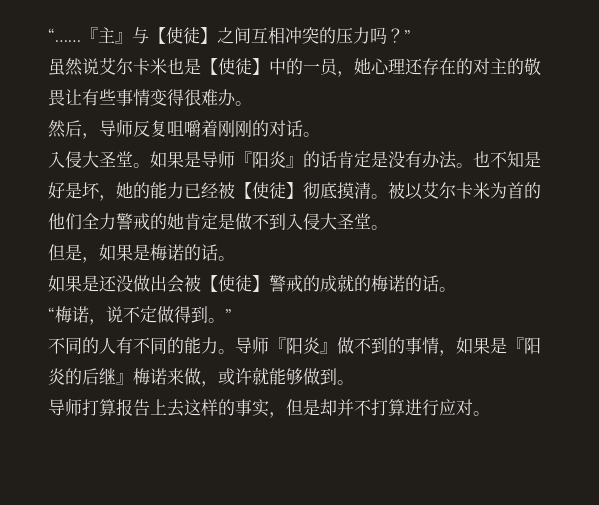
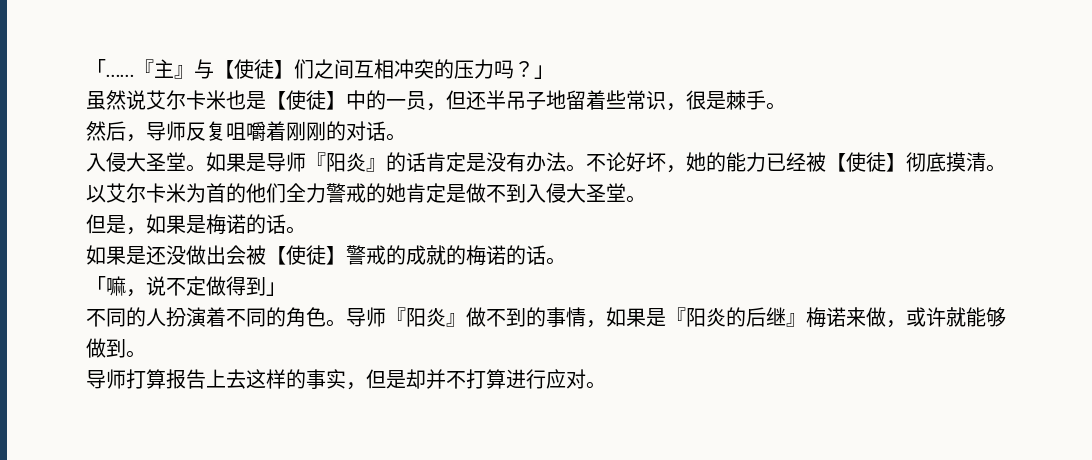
- “……
+ 「……
- 『主』与【使徒】之间互相冲突的压力吗？”
+ 『主』与【使徒】们之间互相冲突的压力吗？」
- 虽然说艾尔卡米也是【使徒】中的一员，她心理还存在的对主的敬畏让有些事情变得很难办。
+ 虽然说艾尔卡米也是【使徒】中的一员，但还半吊子地留着些常识，很是棘手。
- 也不知是好是坏，她的能力已经被【使徒】彻底摸清。
+ 不论好坏，她的能力已经被【使徒】彻底摸清。
- 被以艾尔卡米为首的他们全力警戒的她肯定是做不到入侵大圣堂。
+ 以艾尔卡米为首的他们全力警戒的她肯定是做不到入侵大圣堂。
- “梅诺，说不定做得到。”
+ 「嘛，说不定做得到」
- 不同的人有不同的能力。
+ 不同的人扮演着不同的角色。

